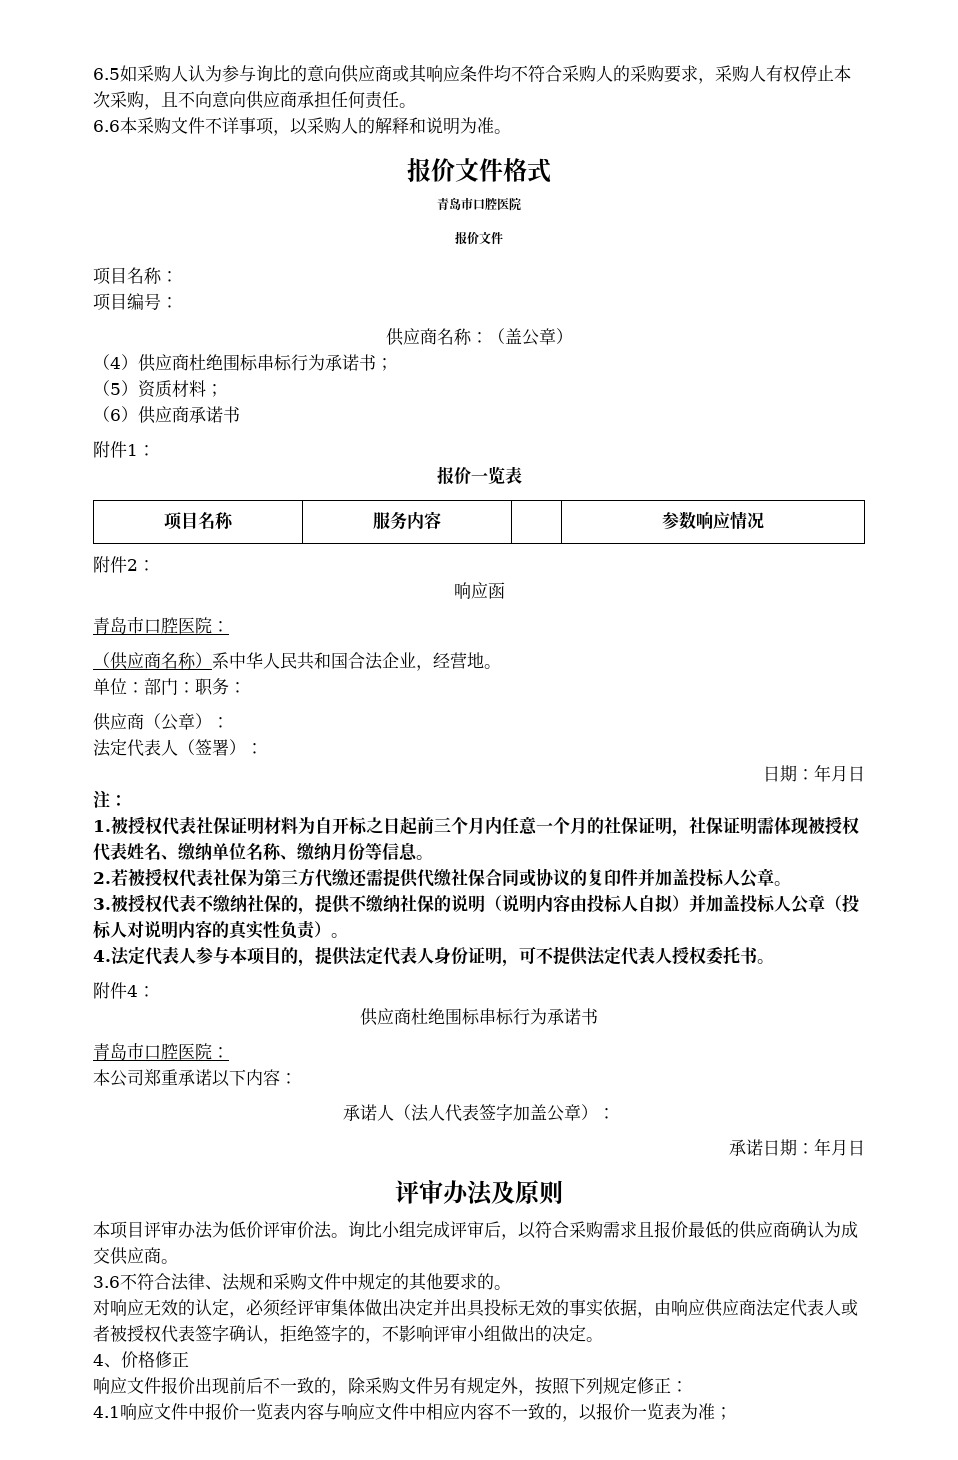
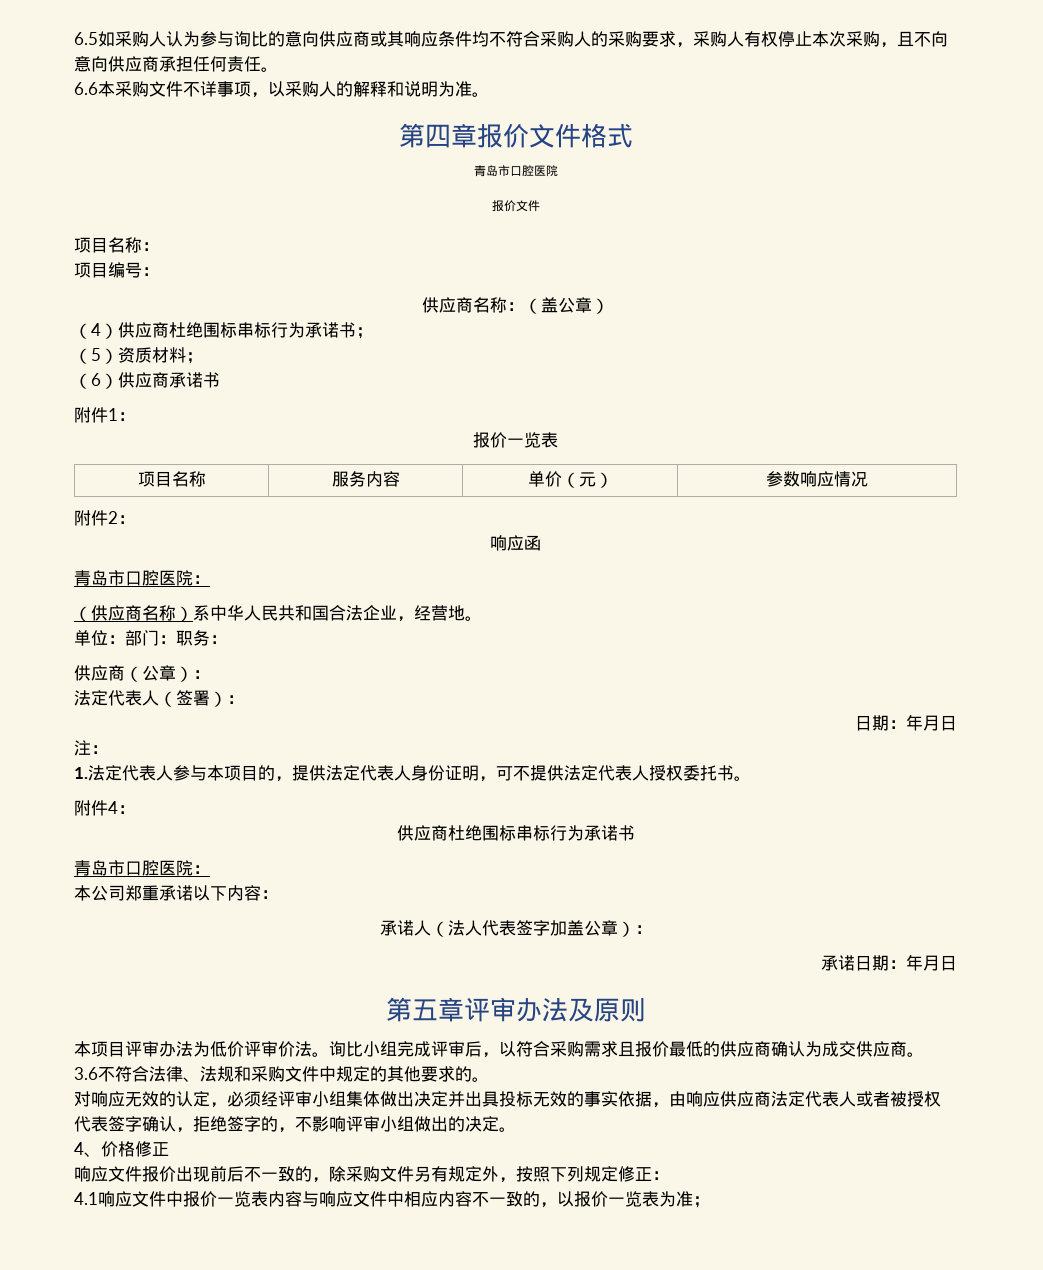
- 报价文件格式
+ 第四章报价文件格式
- 项目名称 | 服务内容 | | 参数响应情况
+ 项目名称 | 服务内容 | 单价（元） | 参数响应情况
- 1.被授权代表社保证明材料为自开标之日起前三个月内任意一个月的社保证明，社保证明需体现被授权代表姓名、缴纳单位名称、缴纳月份等信息。
- 2.若被授权代表社保为第三方代缴还需提供代缴社保合同或协议的复印件并加盖投标人公章。
- 3.被授权代表不缴纳社保的，提供不缴纳社保的说明（说明内容由投标人自拟）并加盖投标人公章（投标人对说明内容的真实性负责）。
- 4.法定代表人参与本项目的，提供法定代表人身份证明，可不提供法定代表人授权委托书。
+ 1.法定代表人参与本项目的，提供法定代表人身份证明，可不提供法定代表人授权委托书。
- 评审办法及原则
+ 第五章评审办法及原则
- 对响应无效的认定，必须经评审集体做出决定并出具投标无效的事实依据，由响应供应商法定代表人或者被授权代表签字确认，拒绝签字的，不影响评审小组做出的决定。
+ 对响应无效的认定，必须经评审小组集体做出决定并出具投标无效的事实依据，由响应供应商法定代表人或者被授权代表签字确认，拒绝签字的，不影响评审小组做出的决定。

